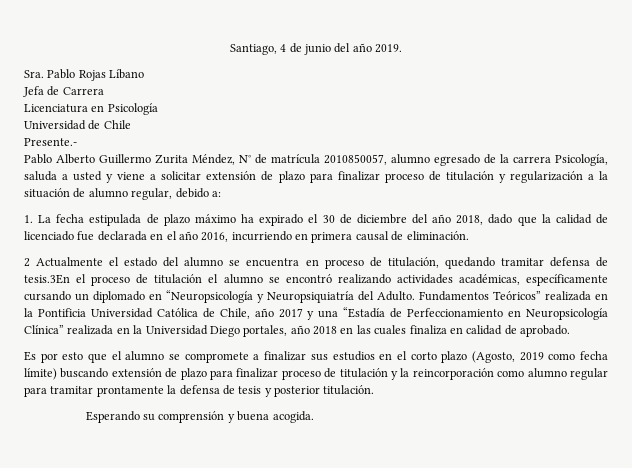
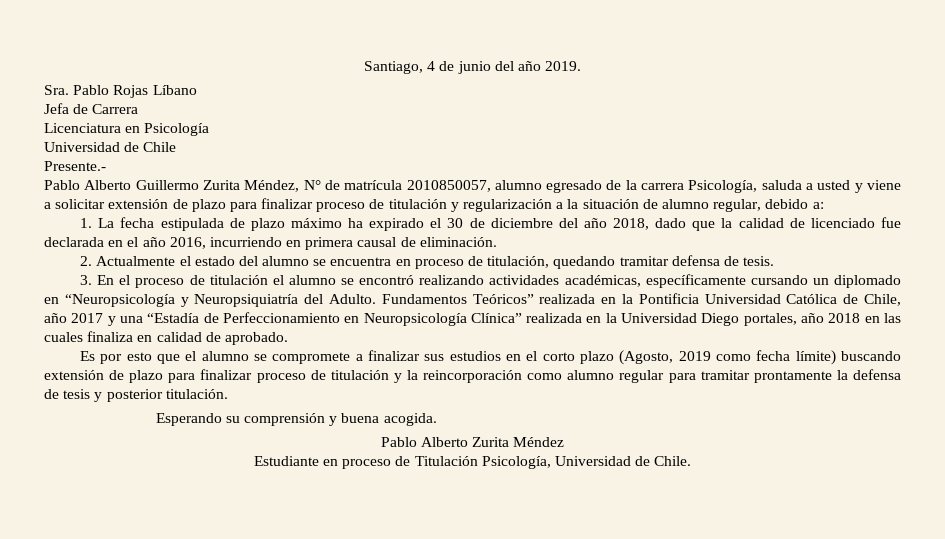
- 2 Actualmente el estado del alumno se encuentra en proceso de titulación, quedando tramitar defensa de tesis.3En el proceso de titulación el alumno se encontró realizando actividades académicas, específicamente cursando un diplomado en “Neuropsicología y Neuropsiquiatría del Adulto.
+ 2. Actualmente el estado del alumno se encuentra en proceso de titulación, quedando tramitar defensa de tesis.
+ 3. En el proceso de titulación el alumno se encontró realizando actividades académicas, específicamente cursando un diplomado en “Neuropsicología y Neuropsiquiatría del Adulto.
+ Pablo Alberto Zurita Méndez
+ Estudiante en proceso de Titulación Psicología, Universidad de Chile.

